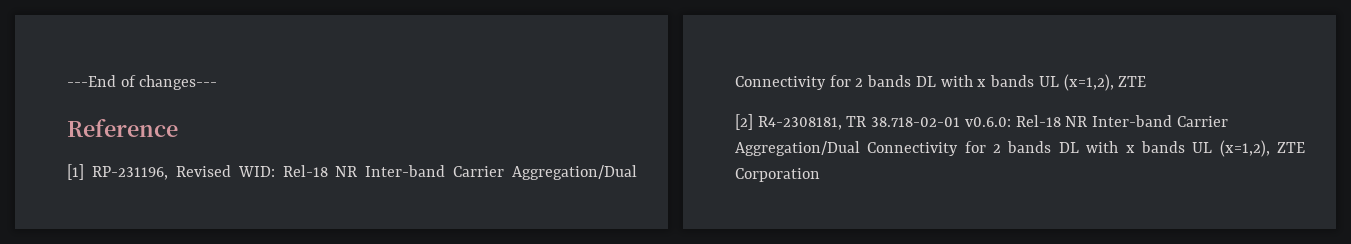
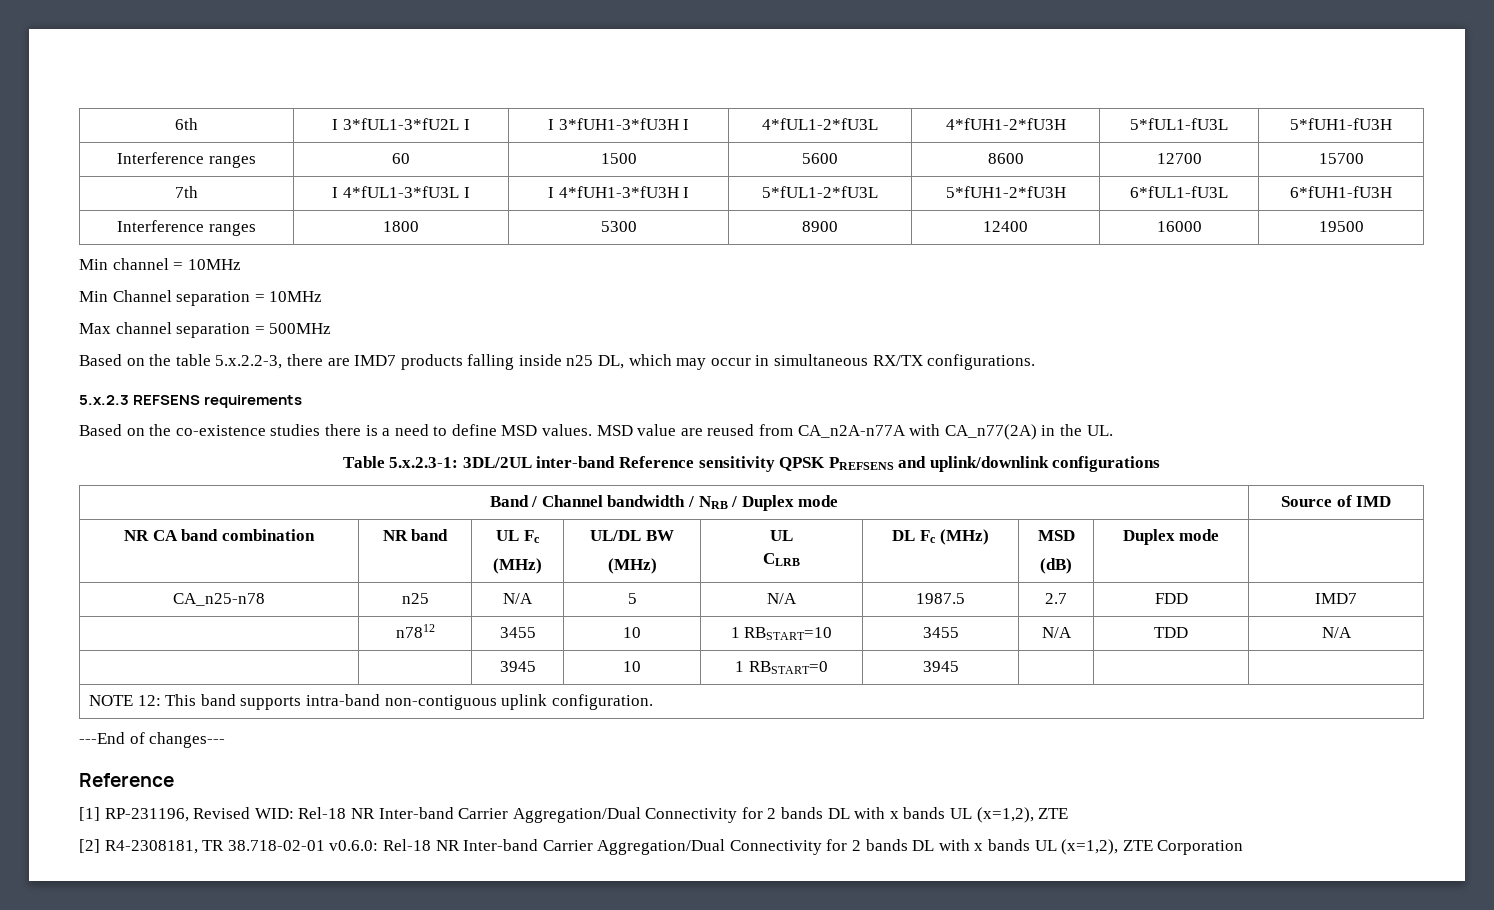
+ 6th | I 3*fUL1-3*fU2L I | I 3*fUH1-3*fU3H I | 4*fUL1-2*fU3L | 4*fUH1-2*fU3H | 5*fUL1-fU3L | 5*fUH1-fU3H
+ Interference ranges | 60 | 1500 | 5600 | 8600 | 12700 | 15700
+ 7th | I 4*fUL1-3*fU3L I | I 4*fUH1-3*fU3H I | 5*fUL1-2*fU3L | 5*fUH1-2*fU3H | 6*fUL1-fU3L | 6*fUH1-fU3H
+ Interference ranges | 1800 | 5300 | 8900 | 12400 | 16000 | 19500
+ Min channel = 10MHz
+ Min Channel separation = 10MHz
+ Max channel separation = 500MHz
+ Based on the table 5.x.2.2-3, there are IMD7 products falling inside n25 DL, which may occur in simultaneous RX/TX configurations.
+ 5.x.2.3 REFSENS requirements
+ Based on the co-existence studies there is a need to define MSD values. MSD value are reused from CA_n2A-n77A with CA_n77(2A) in the UL.
+ Table 5.x.2.3-1: 3DL/2UL inter-band Reference sensitivity QPSK PREFSENS and uplink/downlink configurations
+ Band / Channel bandwidth / NRB / Duplex mode | Source of IMD
+ NR CA band combination | NR band | UL Fc
+ (MHz) | UL/DL BW
+ (MHz) | UL
+ CLRB | DL Fc (MHz) | MSD
+ (dB) | Duplex mode |
+ CA_n25-n78 | n25 | N/A | 5 | N/A | 1987.5 | 2.7 | FDD | IMD7
+ | n7812 | 3455 | 10 | 1 RBSTART=10 | 3455 | N/A | TDD | N/A
+ | | 3945 | 10 | 1 RBSTART=0 | 3945 | | |
+ NOTE 12: This band supports intra-band non-contiguous uplink configuration.

